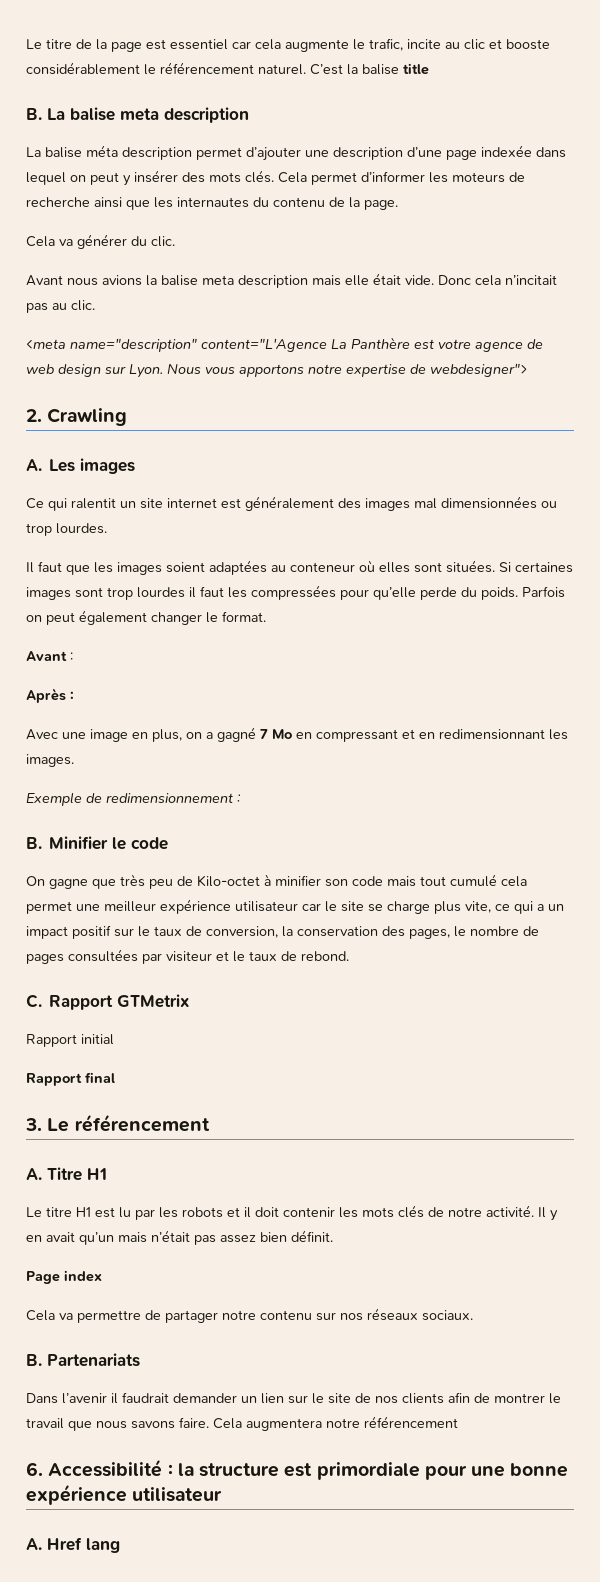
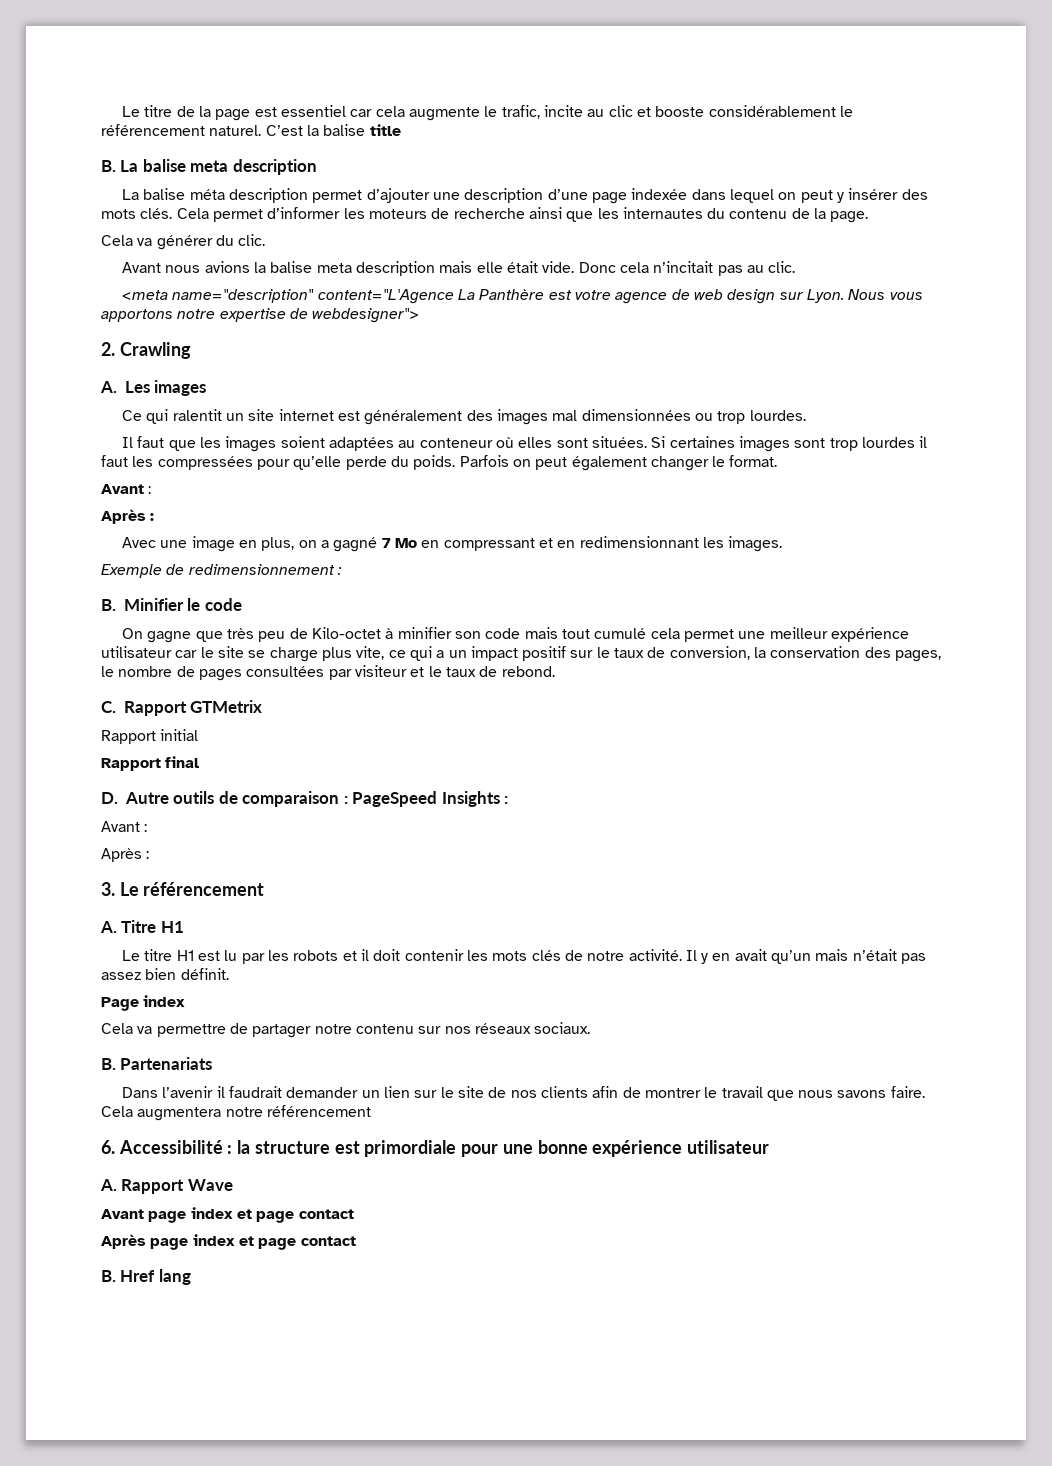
+ D. Autre outils de comparaison : PageSpeed Insights :
+ Avant :
+ Après :
- A. Href lang
+ A. Rapport Wave
+ Avant page index et page contact
+ Après page index et page contact
+ B. Href lang

